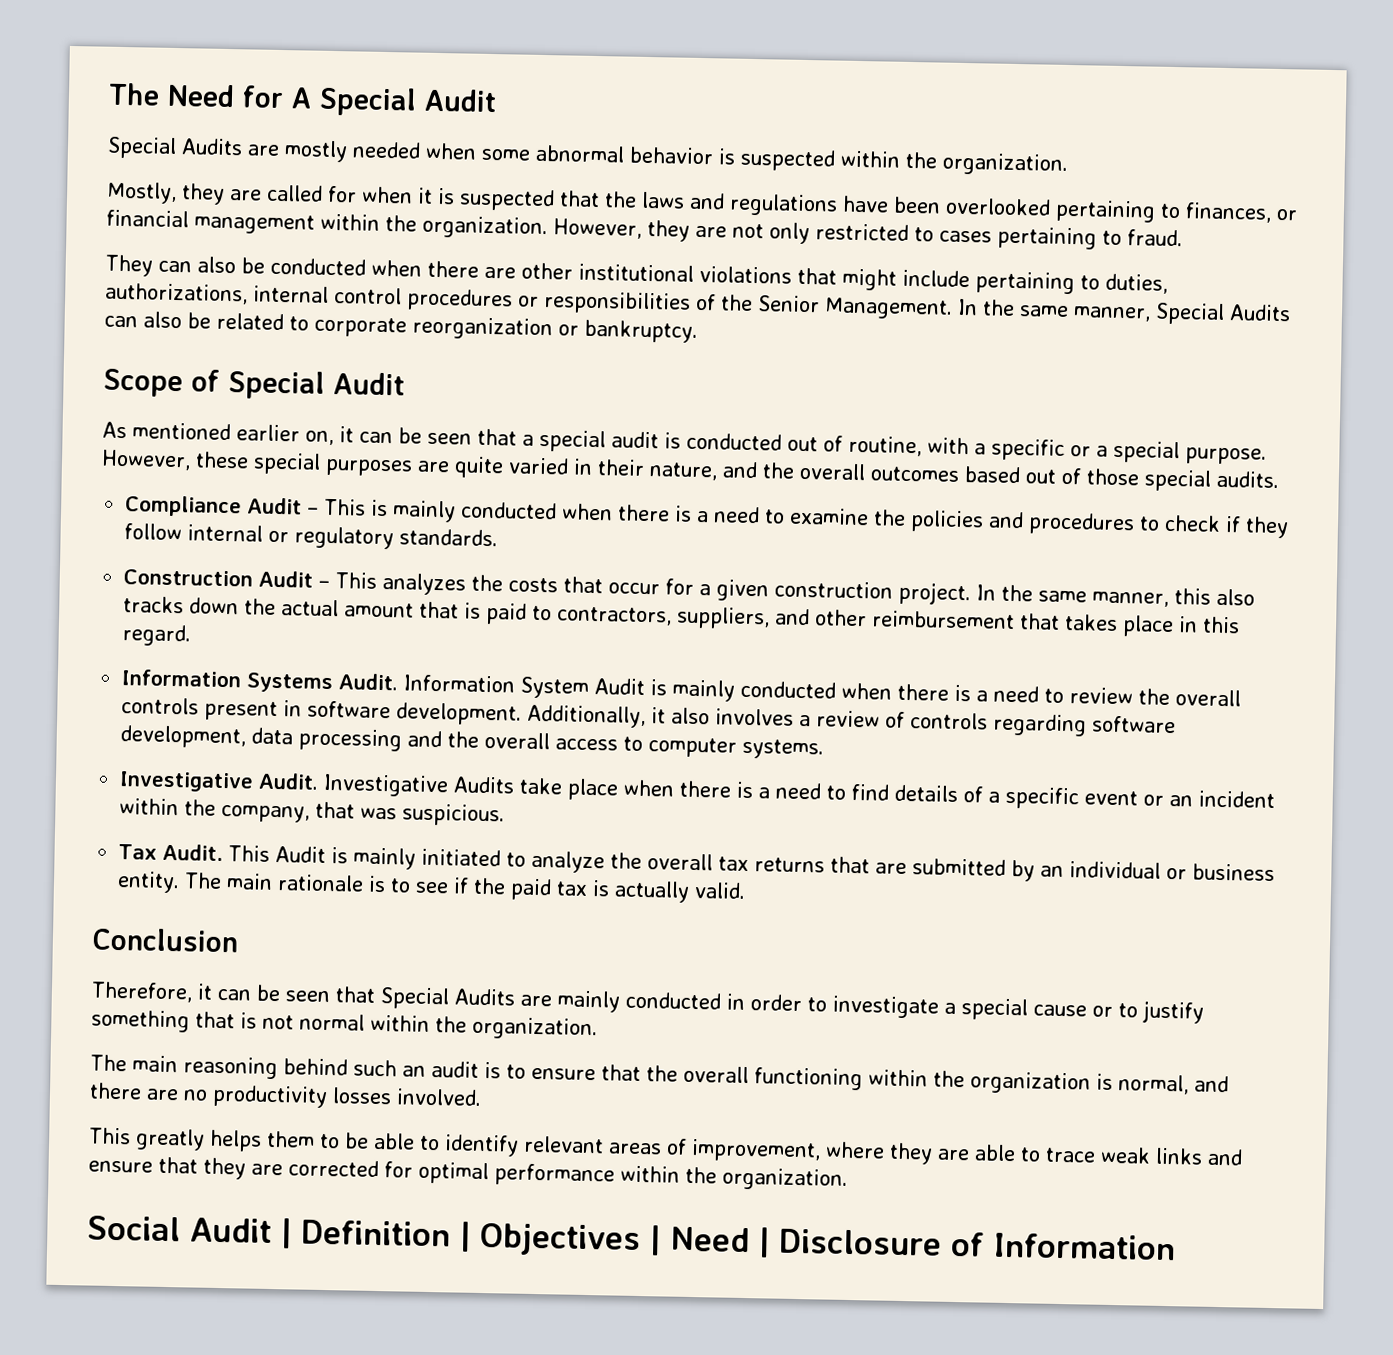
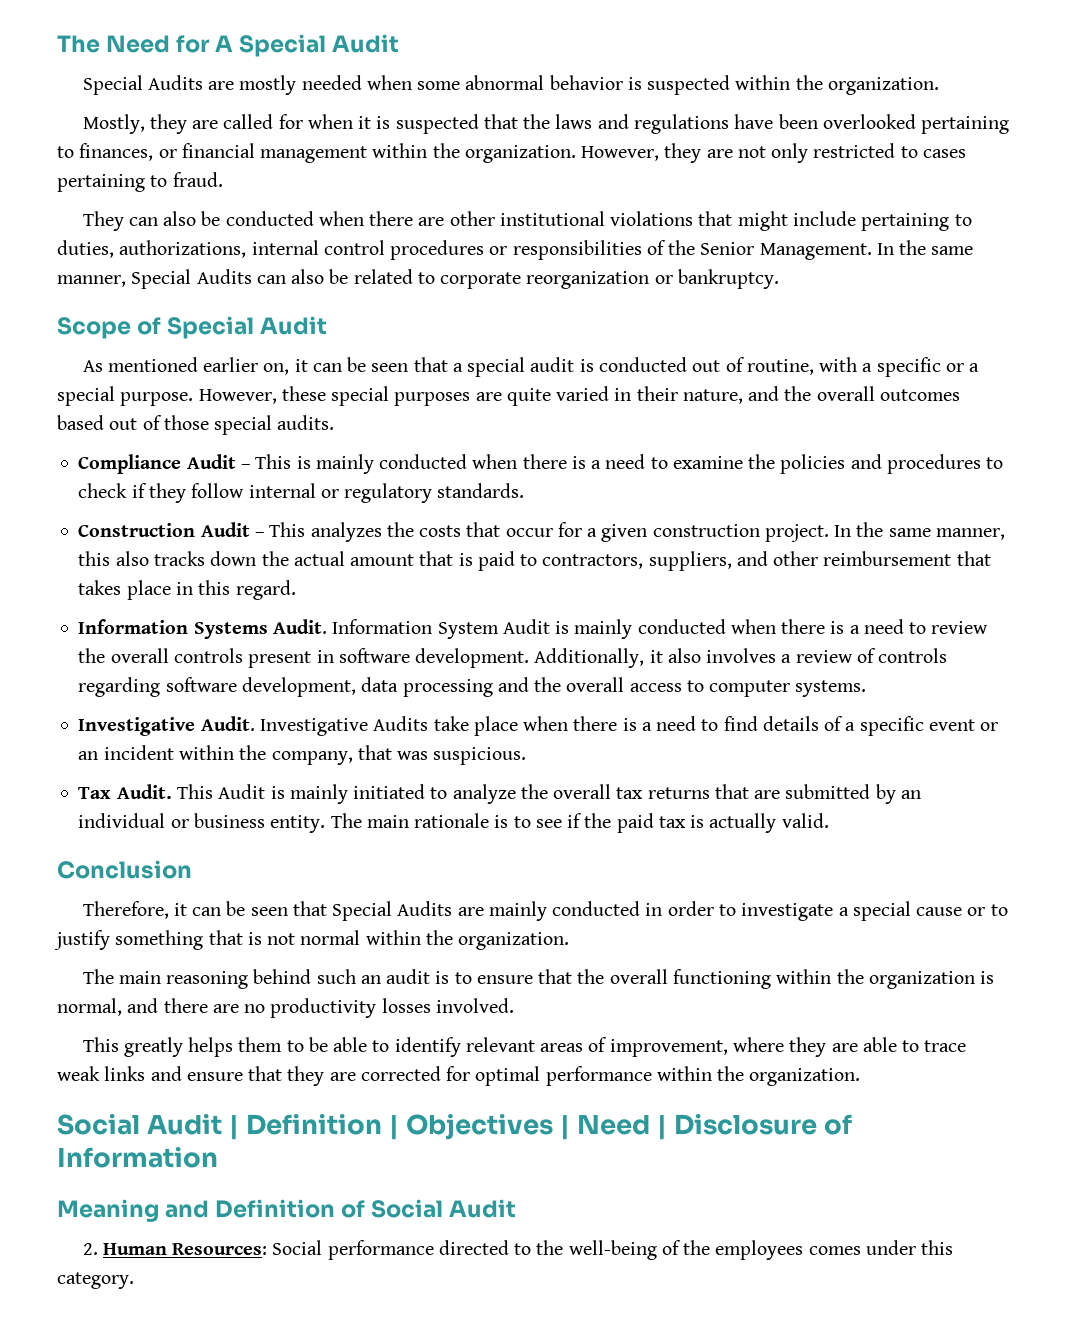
+ Meaning and Definition of Social Audit
+ 2. Human Resources: Social performance directed to the well-being of the employees comes under this category.

